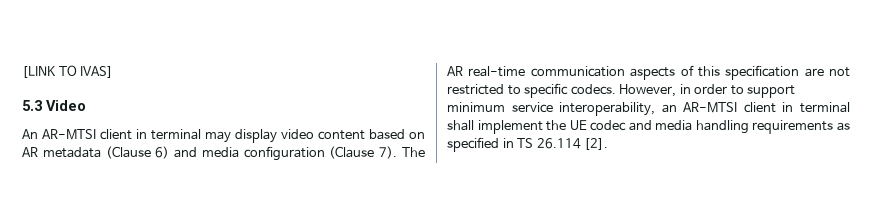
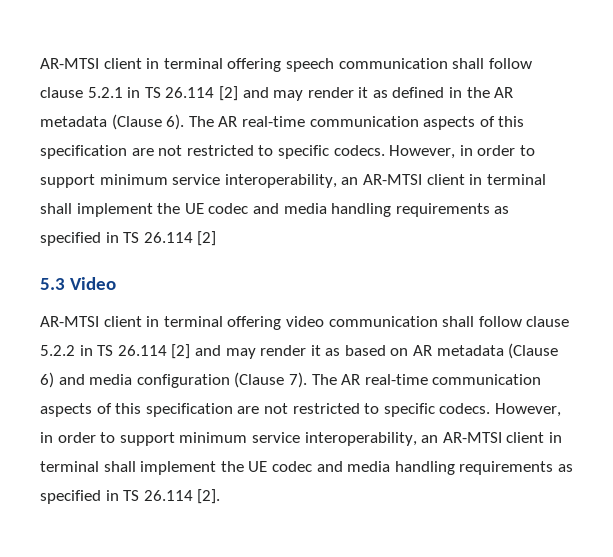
- [LINK TO IVAS]
+ AR-MTSI client in terminal offering speech communication shall follow clause 5.2.1 in TS 26.114 [2] and may render it as defined in the AR metadata (Clause 6). The AR real-time communication aspects of this specification are not restricted to specific codecs. However, in order to support minimum service interoperability, an AR-MTSI client in terminal shall implement the UE codec and media handling requirements as specified in TS 26.114 [2]
- An AR-MTSI client in terminal may display video content based on AR metadata (Clause 6) and media configuration (Clause 7).
+ AR-MTSI client in terminal offering video communication shall follow clause 5.2.2 in TS 26.114 [2] and may render it as based on AR metadata (Clause 6) and media configuration (Clause 7).

